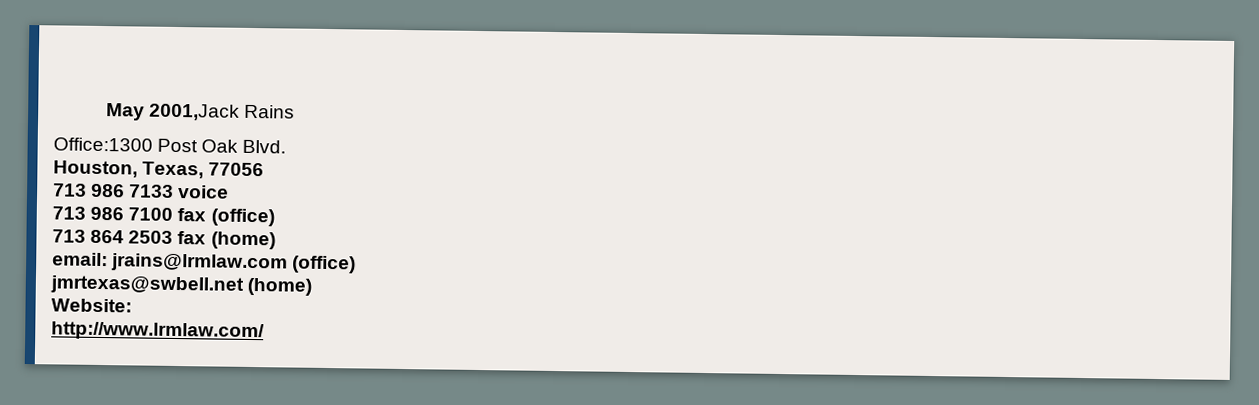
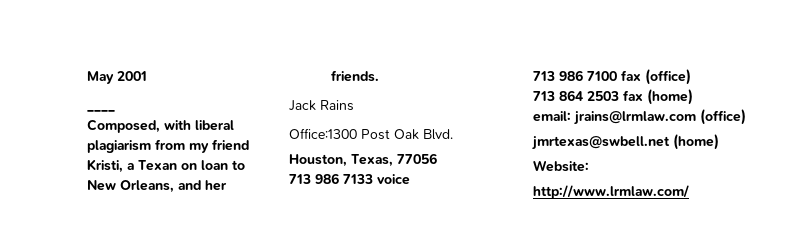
- May 2001,Jack Rains
+ May 2001
+ ____
+ Composed, with liberal plagiarism from my friend Kristi, a Texan on loan to New Orleans, and her friends.
+ Jack Rains

